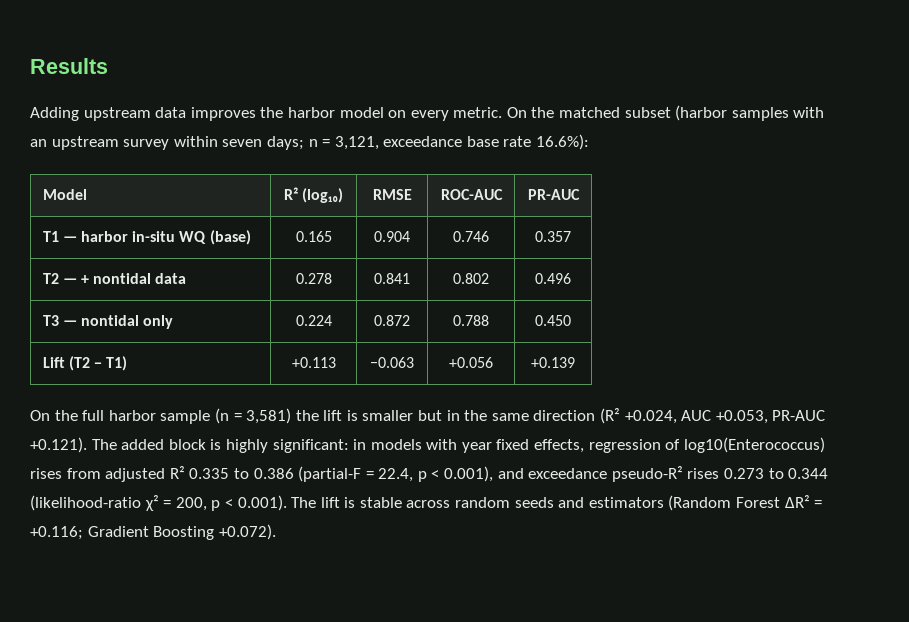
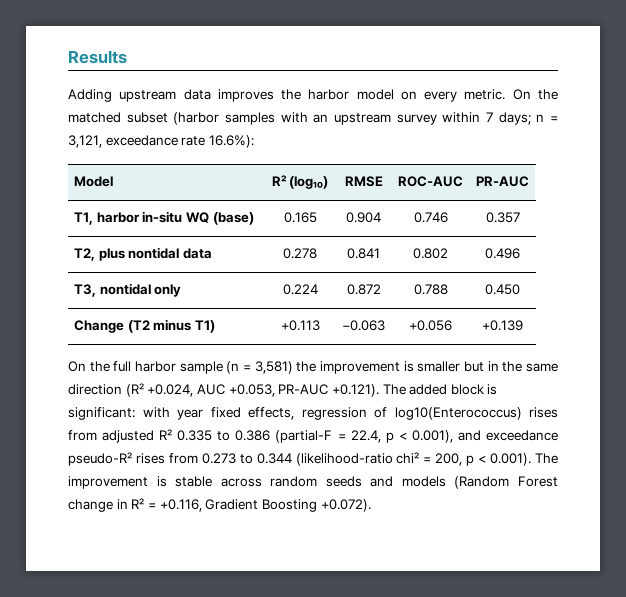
- On the matched subset (harbor samples with an upstream survey within seven days; n = 3,121, exceedance base rate 16.6%):
+ On the matched subset (harbor samples with an upstream survey within 7 days; n = 3,121, exceedance rate 16.6%):
- T1 — harbor in-situ WQ (base) | 0.165 | 0.904 | 0.746 | 0.357
+ T1, harbor in-situ WQ (base) | 0.165 | 0.904 | 0.746 | 0.357
- T2 — + nontidal data | 0.278 | 0.841 | 0.802 | 0.496
+ T2, plus nontidal data | 0.278 | 0.841 | 0.802 | 0.496
- T3 — nontidal only | 0.224 | 0.872 | 0.788 | 0.450
+ T3, nontidal only | 0.224 | 0.872 | 0.788 | 0.450
- Lift (T2 − T1) | +0.113 | −0.063 | +0.056 | +0.139
+ Change (T2 minus T1) | +0.113 | −0.063 | +0.056 | +0.139
- On the full harbor sample (n = 3,581) the lift is smaller but in the same direction (R² +0.024, AUC +0.053, PR-AUC +0.121). The added block is highly significant: in models with year fixed effects, regression of log10(Enterococcus) rises from adjusted R² 0.335 to 0.386 (partial-F = 22.4, p < 0.001), and exceedance pseudo-R² rises 0.273 to 0.344 (likelihood-ratio χ² = 200, p < 0.001). The lift is stable across random seeds and estimators (Random Forest ΔR² = +0.116; Gradient Boosting +0.072).
+ On the full harbor sample (n = 3,581) the improvement is smaller but in the same direction (R² +0.024, AUC +0.053, PR-AUC +0.121). The added block is significant: with year fixed effects, regression of log10(Enterococcus) rises from adjusted R² 0.335 to 0.386 (partial-F = 22.4, p < 0.001), and exceedance pseudo-R² rises from 0.273 to 0.344 (likelihood-ratio chi² = 200, p < 0.001). The improvement is stable across random seeds and models (Random Forest change in R² = +0.116, Gradient Boosting +0.072).

